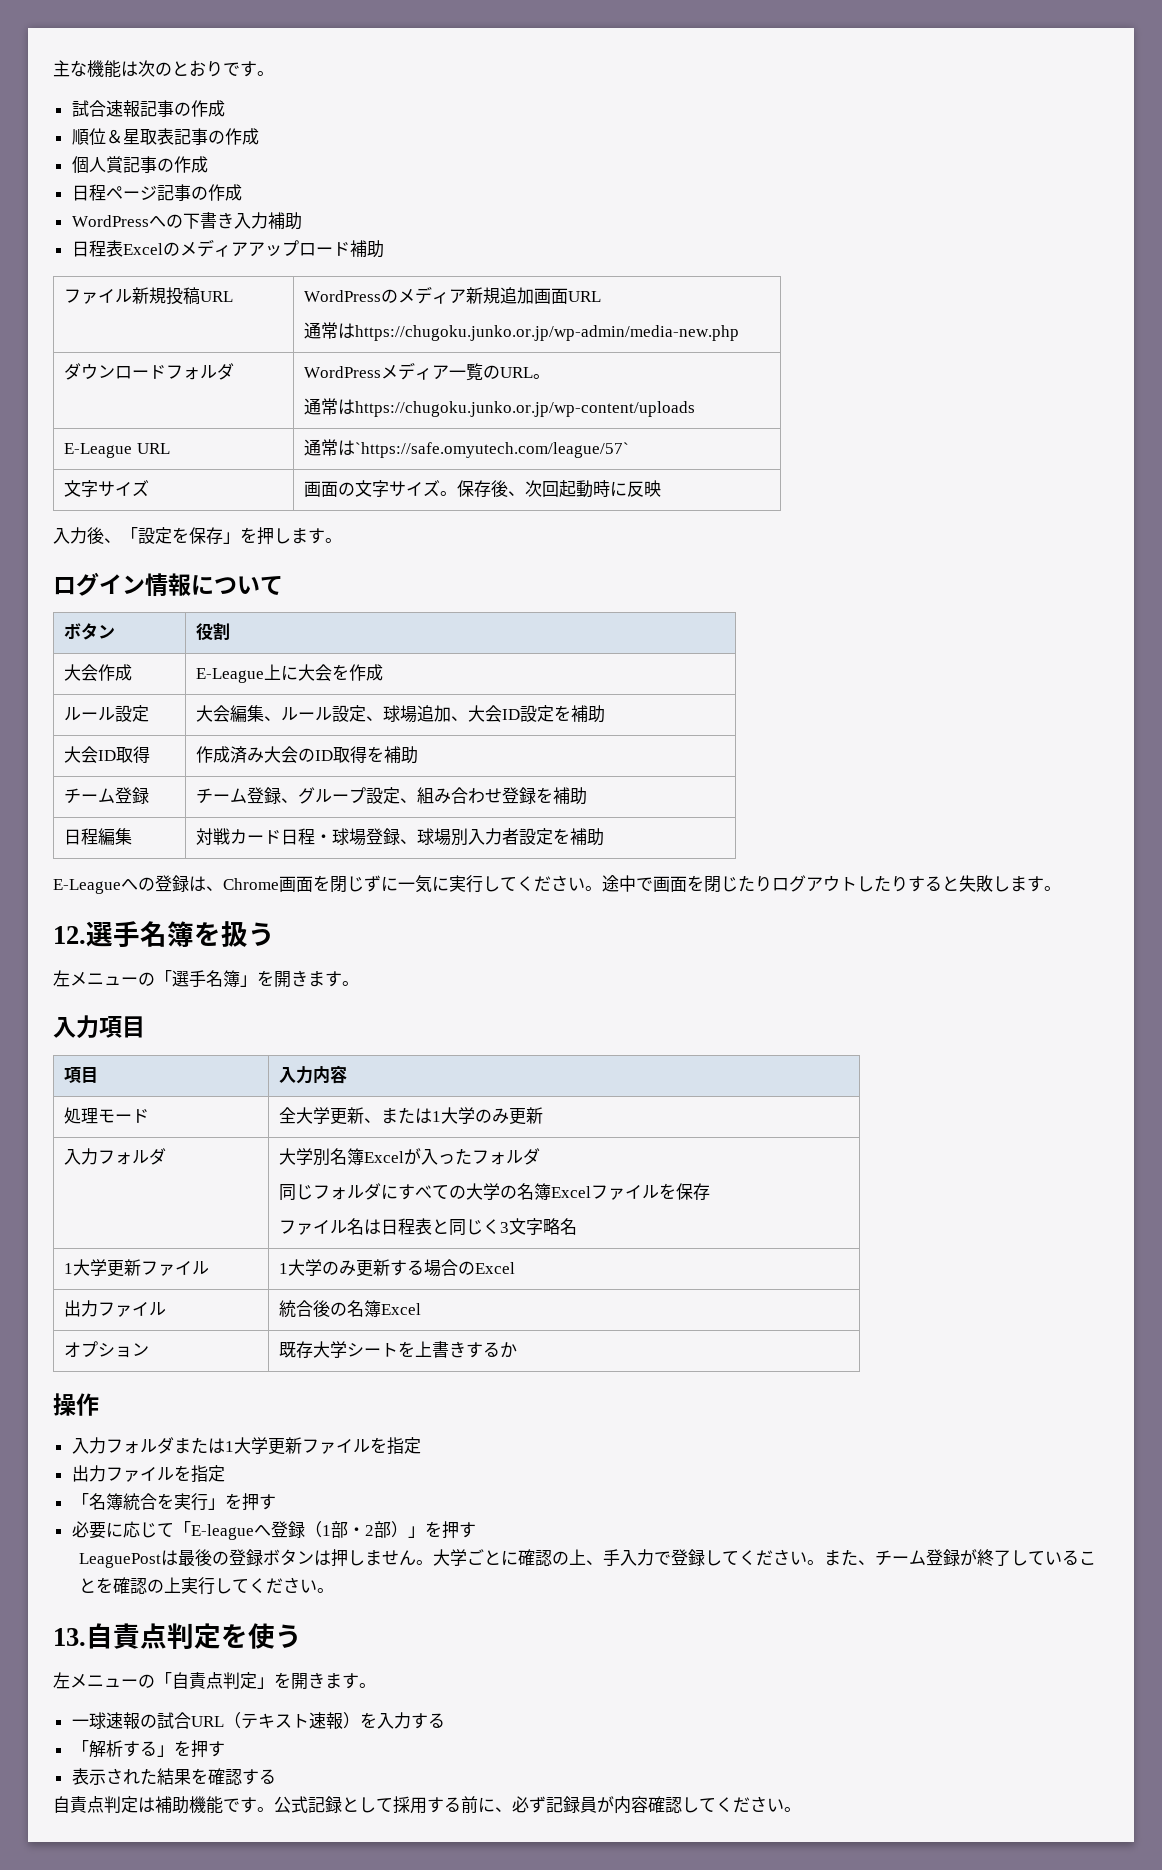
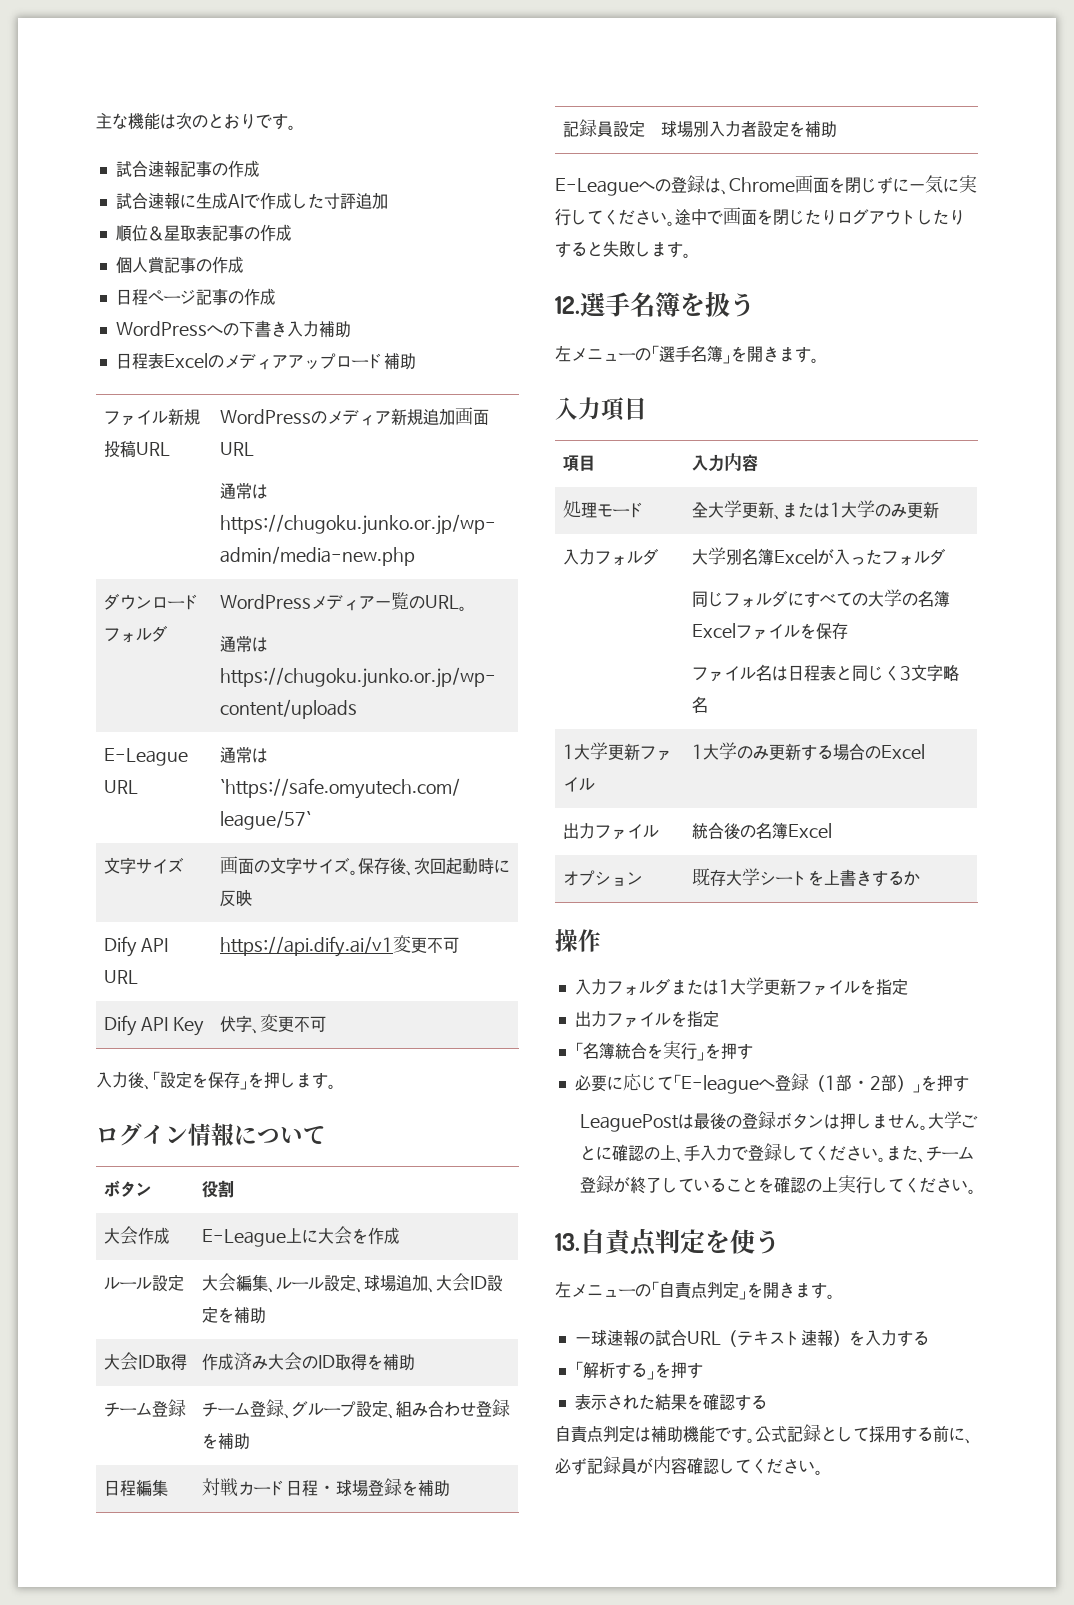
+ 試合速報に生成AIで作成した寸評追加
+ Dify API URL | https://api.dify.ai/v1変更不可
+ Dify API Key | 伏字、変更不可
- 日程編集 | 対戦カード日程・球場登録、球場別入力者設定を補助
+ 日程編集 | 対戦カード日程・球場登録を補助
+ 記録員設定 | 球場別入力者設定を補助

